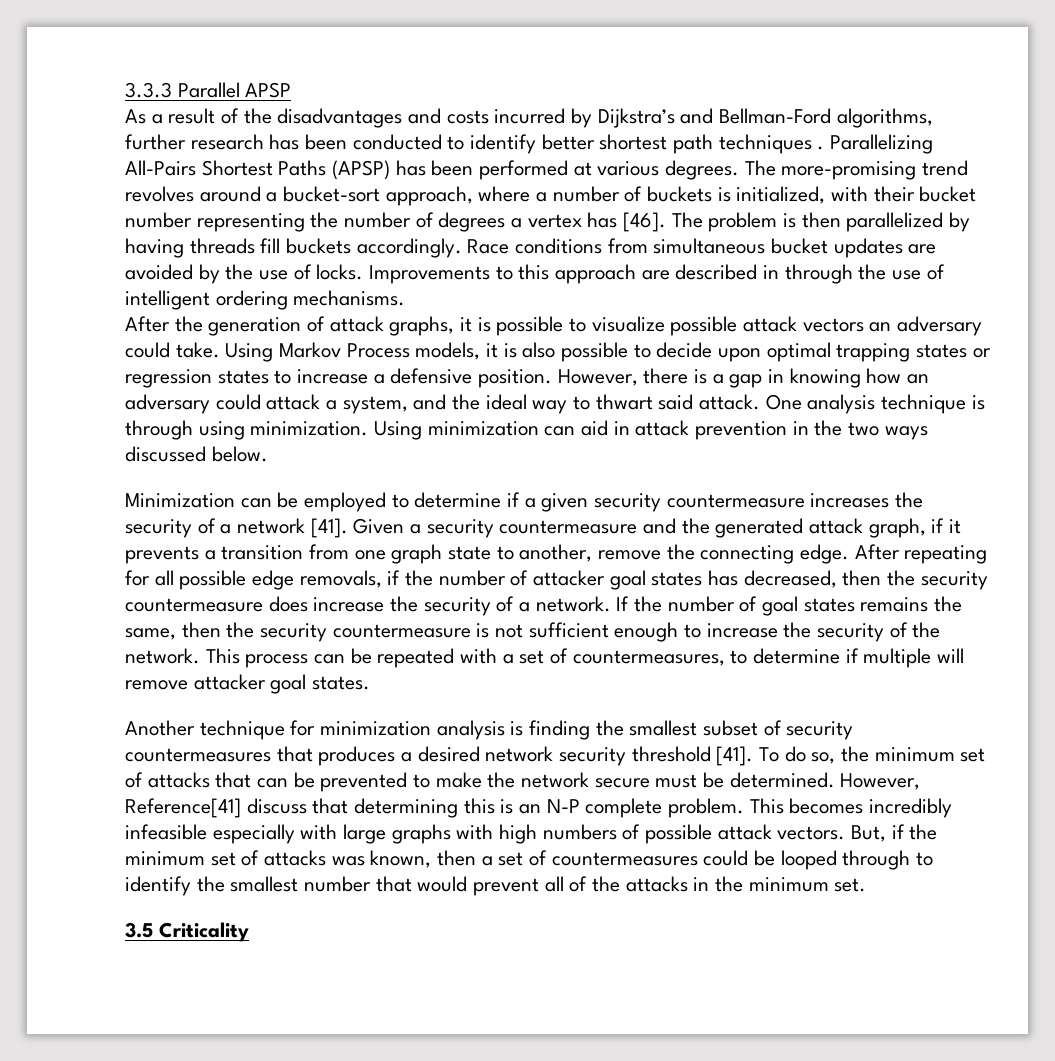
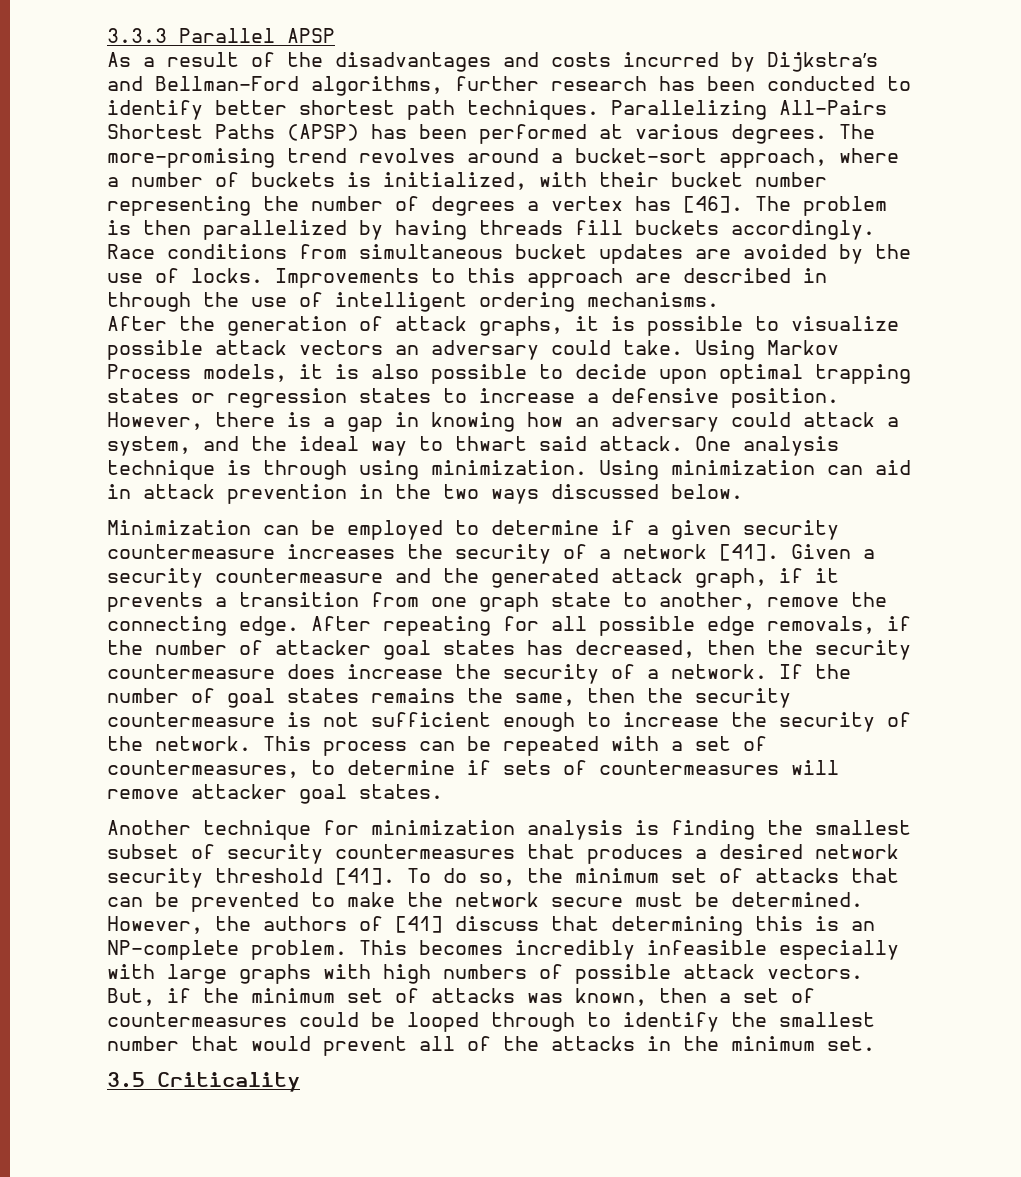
- As a result of the disadvantages and costs incurred by Dijkstra’s and Bellman-Ford algorithms, further research has been conducted to identify better shortest path techniques .
+ As a result of the disadvantages and costs incurred by Dijkstra’s and Bellman-Ford algorithms, further research has been conducted to identify better shortest path techniques.
- This process can be repeated with a set of countermeasures, to determine if multiple will remove attacker goal states.
+ This process can be repeated with a set of countermeasures, to determine if sets of countermeasures will remove attacker goal states.
- However, Reference[41] discuss that determining this is an N-P complete problem.
+ However, the authors of [41] discuss that determining this is an NP-complete problem.

